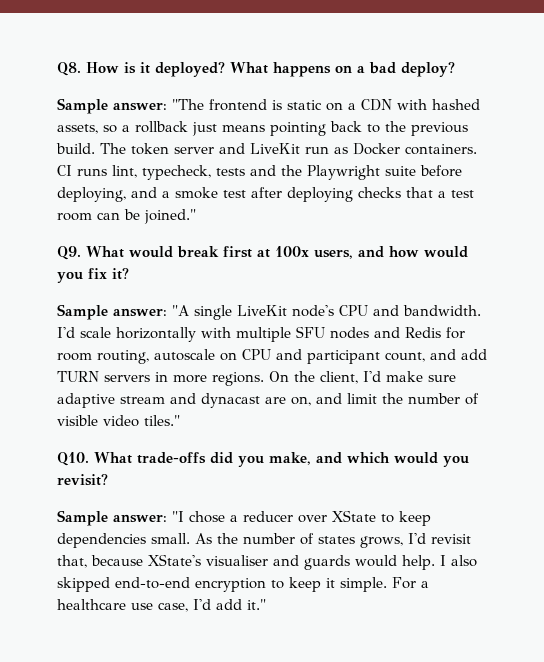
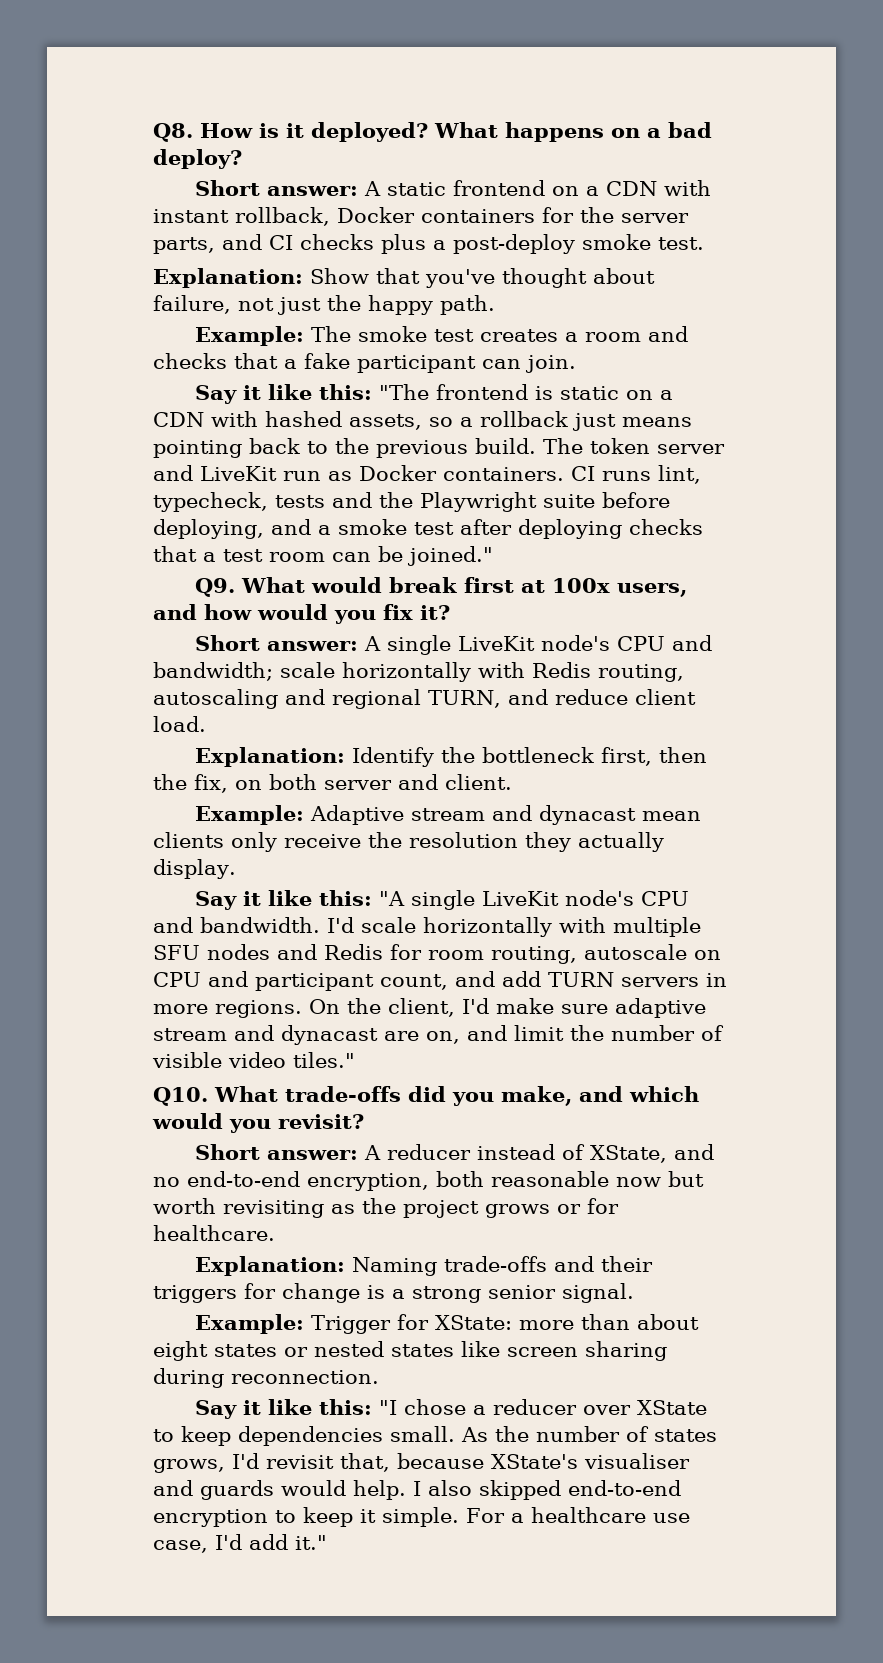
- Sample answer: "The frontend is static on a CDN with hashed assets, so a rollback just means pointing back to the previous build.
+ Short answer: A static frontend on a CDN with instant rollback, Docker containers for the server parts, and CI checks plus a post-deploy smoke test.
+ Explanation: Show that you've thought about failure, not just the happy path.
+ Example: The smoke test creates a room and checks that a fake participant can join.
+ Say it like this: "The frontend is static on a CDN with hashed assets, so a rollback just means pointing back to the previous build.
- Sample answer: "A single LiveKit node's CPU and bandwidth.
+ Short answer: A single LiveKit node's CPU and bandwidth; scale horizontally with Redis routing, autoscaling and regional TURN, and reduce client load.
+ Explanation: Identify the bottleneck first, then the fix, on both server and client.
+ Example: Adaptive stream and dynacast mean clients only receive the resolution they actually display.
+ Say it like this: "A single LiveKit node's CPU and bandwidth.
- Sample answer: "I chose a reducer over XState to keep dependencies small.
+ Short answer: A reducer instead of XState, and no end-to-end encryption, both reasonable now but worth revisiting as the project grows or for healthcare.
+ Explanation: Naming trade-offs and their triggers for change is a strong senior signal.
+ Example: Trigger for XState: more than about eight states or nested states like screen sharing during reconnection.
+ Say it like this: "I chose a reducer over XState to keep dependencies small.

